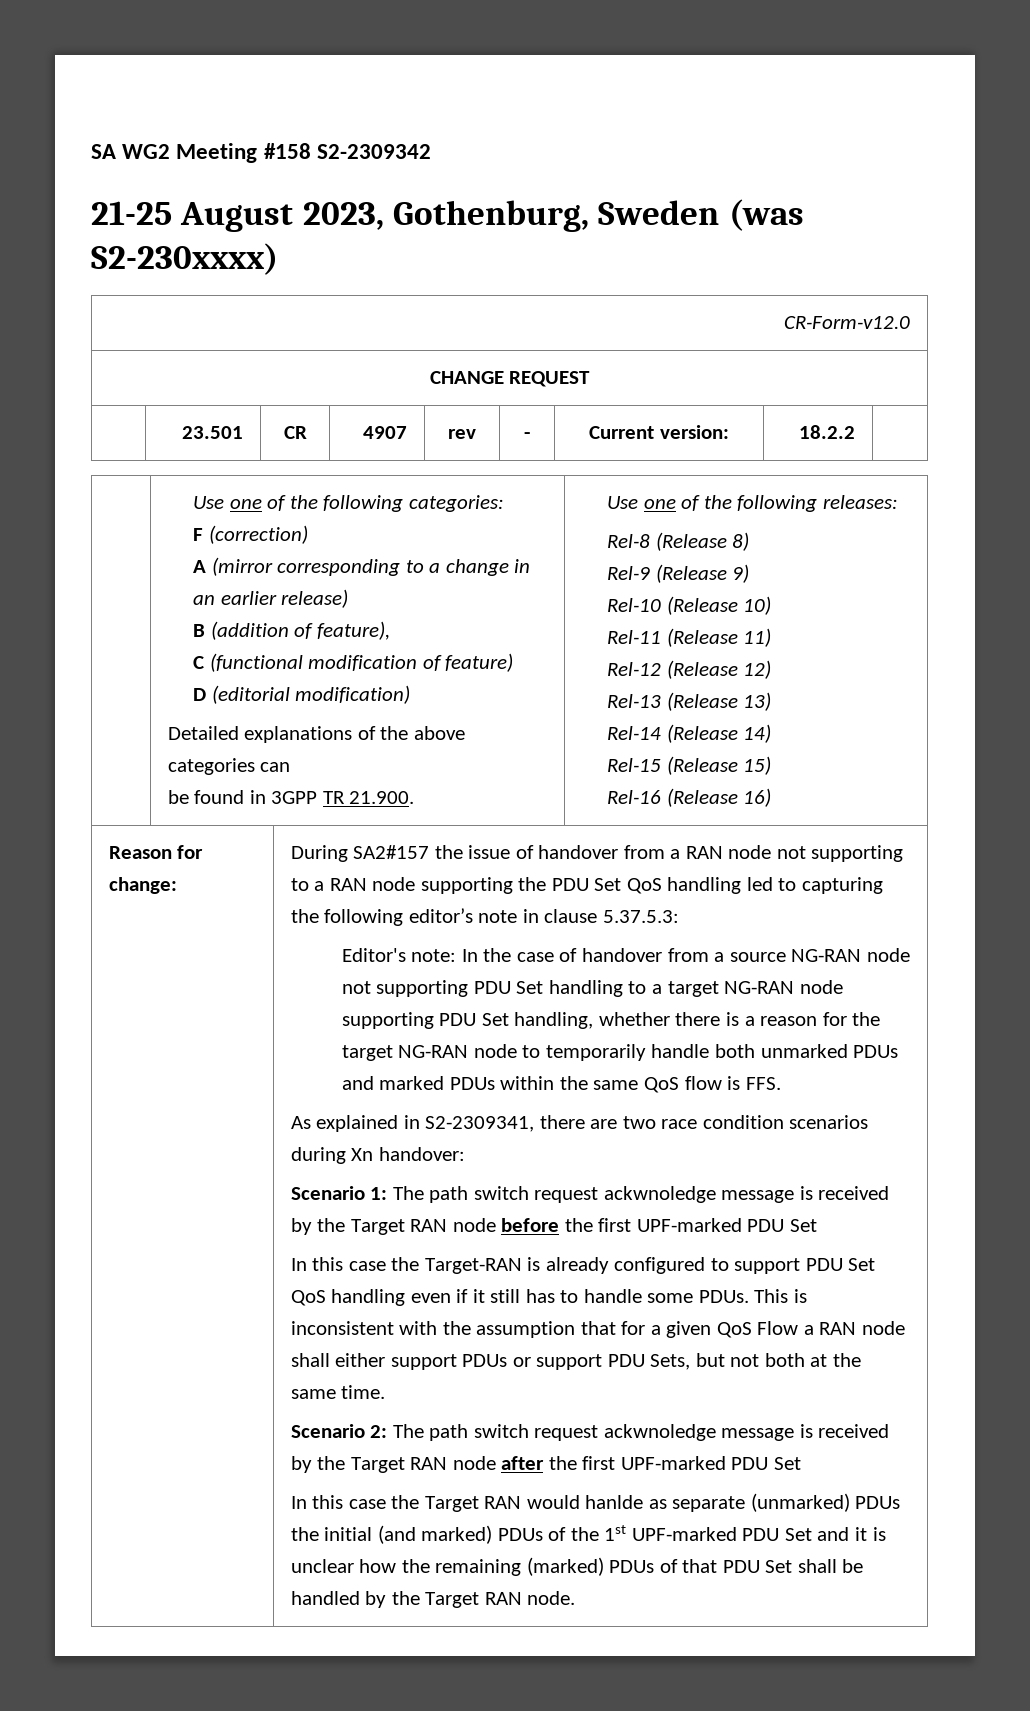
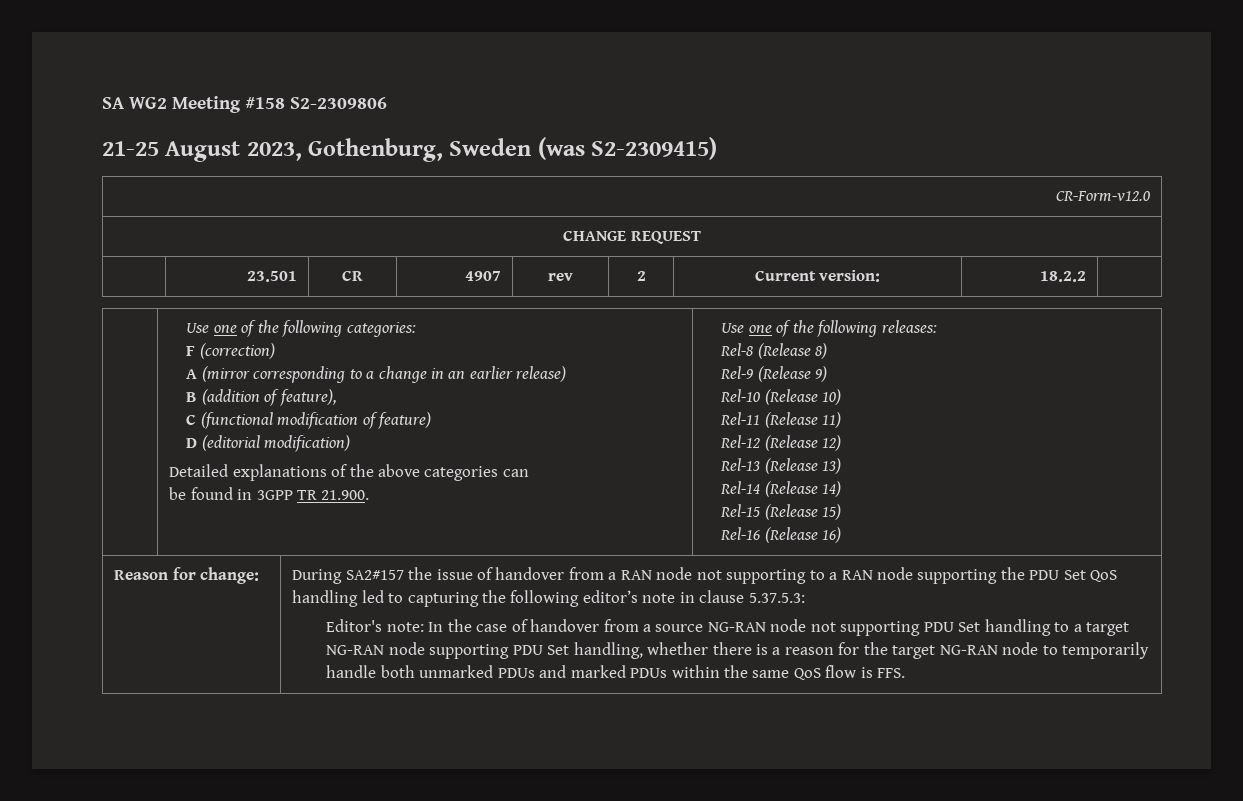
- SA WG2 Meeting #158 S2-2309342
+ SA WG2 Meeting #158 S2-2309806
- 21-25 August 2023, Gothenburg, Sweden (was S2-230xxxx)
+ 21-25 August 2023, Gothenburg, Sweden (was S2-2309415)
- | 23.501 | CR | 4907 | rev | - | Current version: | 18.2.2 |
+ | 23.501 | CR | 4907 | rev | 2 | Current version: | 18.2.2 |
- As explained in S2-2309341, there are two race condition scenarios during Xn handover:
- Scenario 1: The path switch request ackwnoledge message is received by the Target RAN node before the first UPF-marked PDU Set
- In this case the Target-RAN is already configured to support PDU Set QoS handling even if it still has to handle some PDUs. This is inconsistent with the assumption that for a given QoS Flow a RAN node shall either support PDUs or support PDU Sets, but not both at the same time.
- Scenario 2: The path switch request ackwnoledge message is received by the Target RAN node after the first UPF-marked PDU Set
- In this case the Target RAN would hanlde as separate (unmarked) PDUs the initial (and marked) PDUs of the 1st UPF-marked PDU Set and it is unclear how the remaining (marked) PDUs of that PDU Set shall be handled by the Target RAN node.

